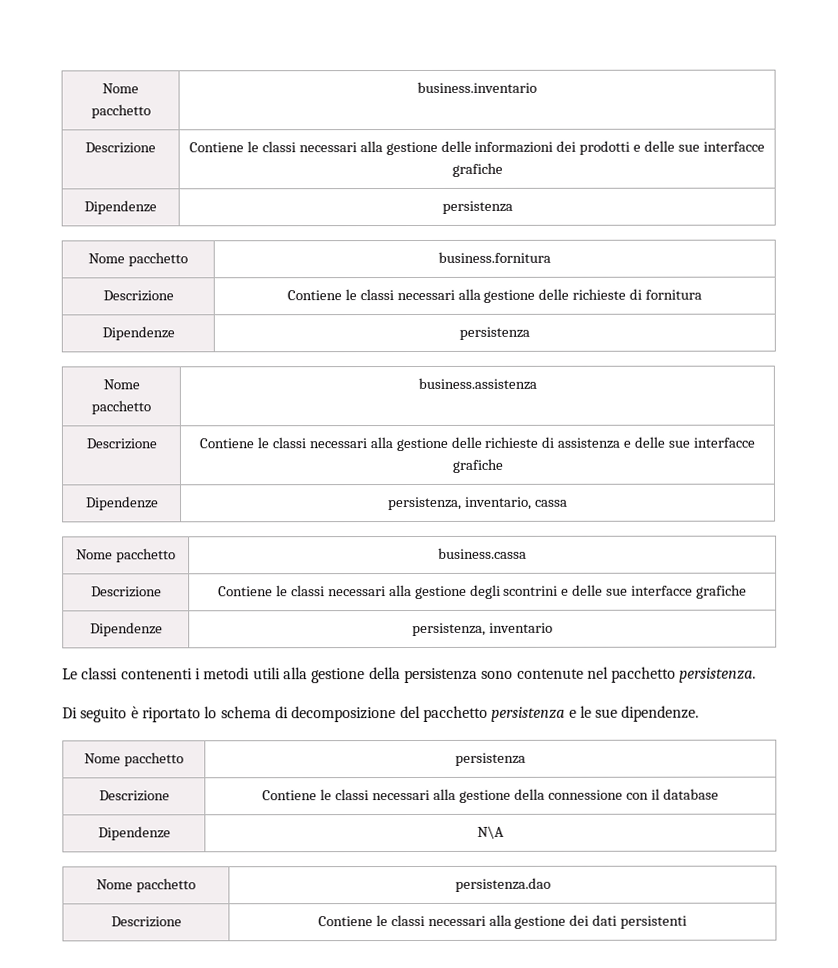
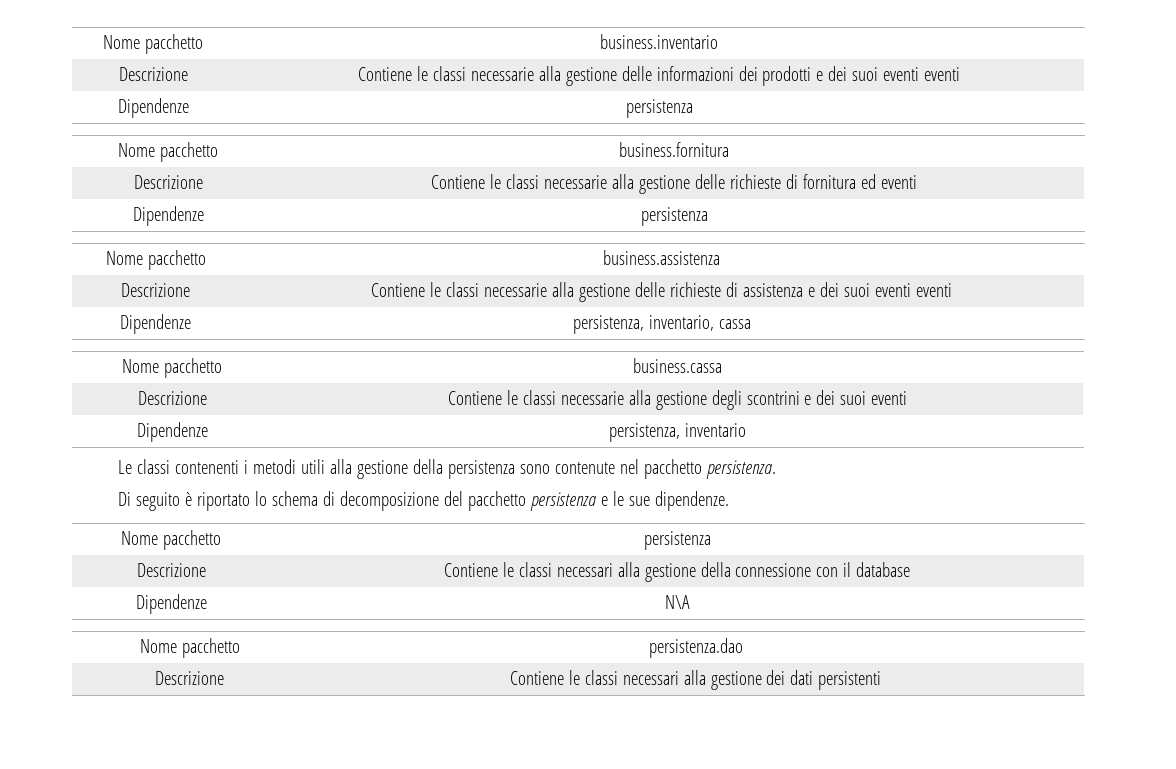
- Descrizione | Contiene le classi necessari alla gestione delle informazioni dei prodotti e delle sue interfacce grafiche
+ Descrizione | Contiene le classi necessarie alla gestione delle informazioni dei prodotti e dei suoi eventi eventi
- Descrizione | Contiene le classi necessari alla gestione delle richieste di fornitura
+ Descrizione | Contiene le classi necessarie alla gestione delle richieste di fornitura ed eventi
- Descrizione | Contiene le classi necessari alla gestione delle richieste di assistenza e delle sue interfacce grafiche
+ Descrizione | Contiene le classi necessarie alla gestione delle richieste di assistenza e dei suoi eventi eventi
- Descrizione | Contiene le classi necessari alla gestione degli scontrini e delle sue interfacce grafiche
+ Descrizione | Contiene le classi necessarie alla gestione degli scontrini e dei suoi eventi

